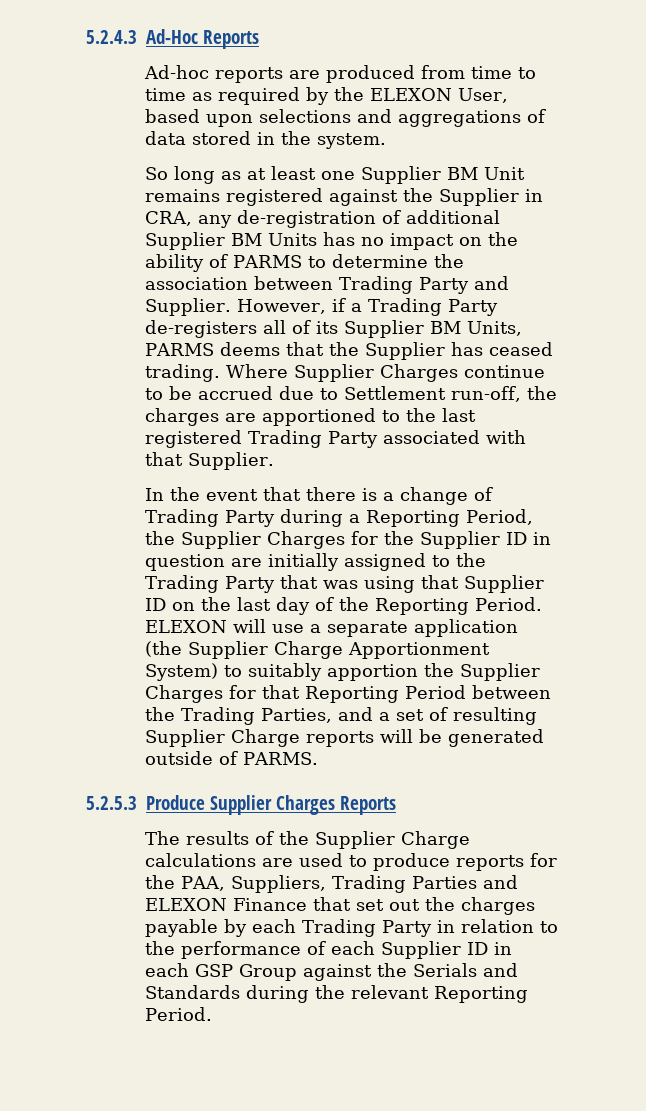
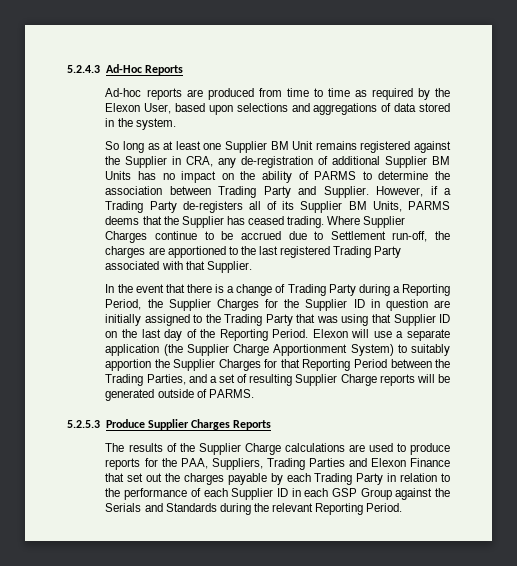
- Ad-hoc reports are produced from time to time as required by the ELEXON User, based upon selections and aggregations of data stored in the system.
+ Ad-hoc reports are produced from time to time as required by the Elexon User, based upon selections and aggregations of data stored in the system.
- ELEXON will use a separate application (the Supplier Charge Apportionment System) to suitably apportion the Supplier Charges for that Reporting Period between the Trading Parties, and a set of resulting Supplier Charge reports will be generated outside of PARMS.
+ Elexon will use a separate application (the Supplier Charge Apportionment System) to suitably apportion the Supplier Charges for that Reporting Period between the Trading Parties, and a set of resulting Supplier Charge reports will be generated outside of PARMS.
- The results of the Supplier Charge calculations are used to produce reports for the PAA, Suppliers, Trading Parties and ELEXON Finance that set out the charges payable by each Trading Party in relation to the performance of each Supplier ID in each GSP Group against the Serials and Standards during the relevant Reporting Period.
+ The results of the Supplier Charge calculations are used to produce reports for the PAA, Suppliers, Trading Parties and Elexon Finance that set out the charges payable by each Trading Party in relation to the performance of each Supplier ID in each GSP Group against the Serials and Standards during the relevant Reporting Period.

